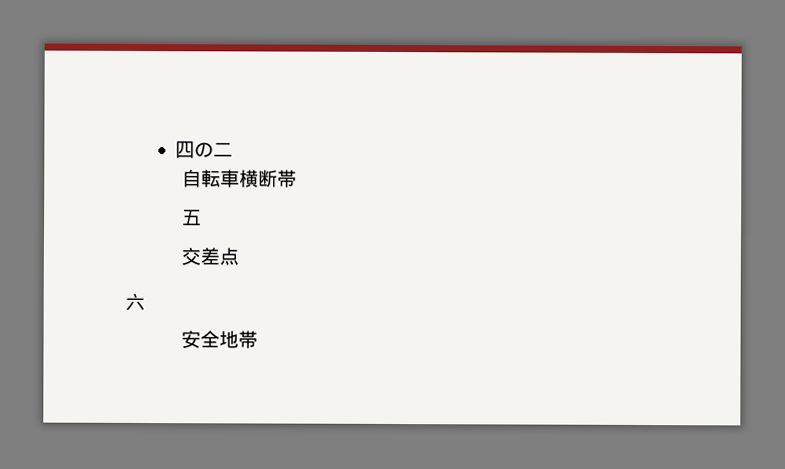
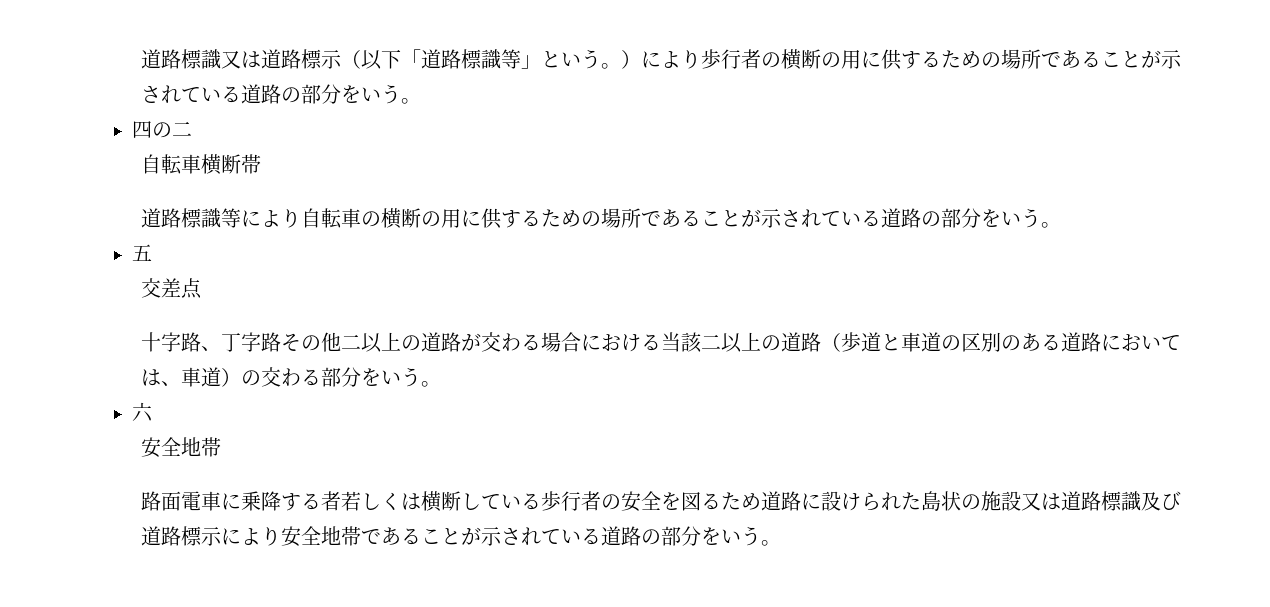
+ 道路標識又は道路標示（以下「道路標識等」という。）により歩行者の横断の用に供するための場所であることが示されている道路の部分をいう。
+ 道路標識等により自転車の横断の用に供するための場所であることが示されている道路の部分をいう。
  五
  交差点
+ 十字路、丁字路その他二以上の道路が交わる場合における当該二以上の道路（歩道と車道の区別のある道路においては、車道）の交わる部分をいう。
  六
  安全地帯
+ 路面電車に乗降する者若しくは横断している歩行者の安全を図るため道路に設けられた島状の施設又は道路標識及び道路標示により安全地帯であることが示されている道路の部分をいう。

